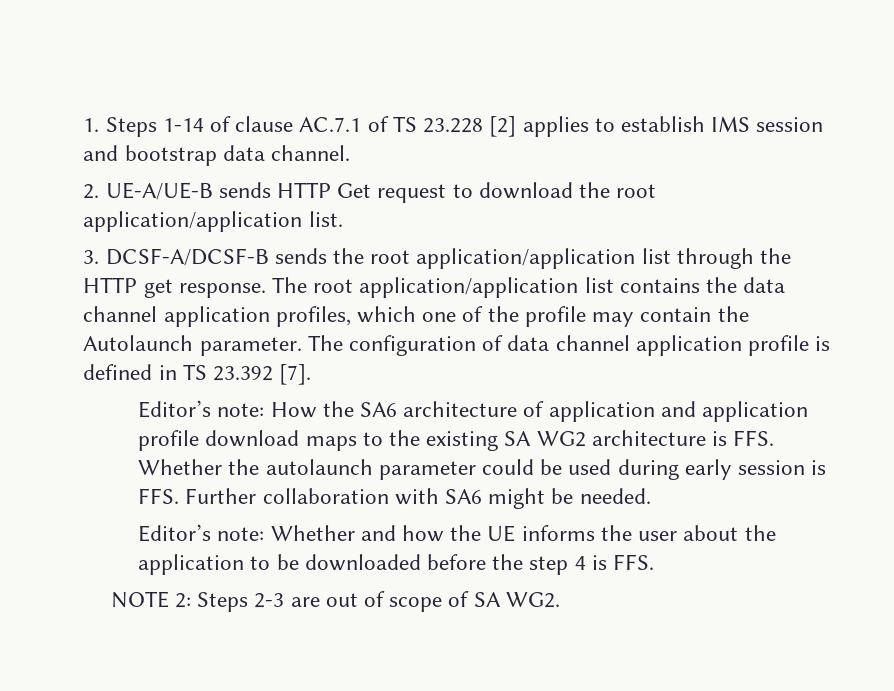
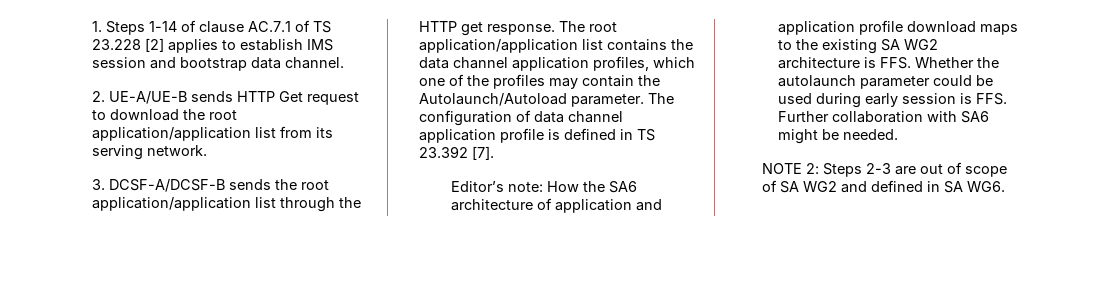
- 2. UE-A/UE-B sends HTTP Get request to download the root application/application list.
+ 2. UE-A/UE-B sends HTTP Get request to download the root application/application list from its serving network.
- The root application/application list contains the data channel application profiles, which one of the profile may contain the Autolaunch parameter.
+ The root application/application list contains the data channel application profiles, which one of the profiles may contain the Autolaunch/Autoload parameter.
- Editor’s note: Whether and how the UE informs the user about the application to be downloaded before the step 4 is FFS.
- NOTE 2: Steps 2-3 are out of scope of SA WG2.
+ NOTE 2: Steps 2-3 are out of scope of SA WG2 and defined in SA WG6.

